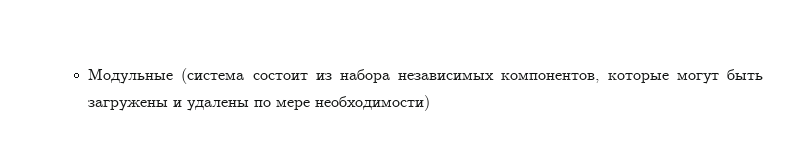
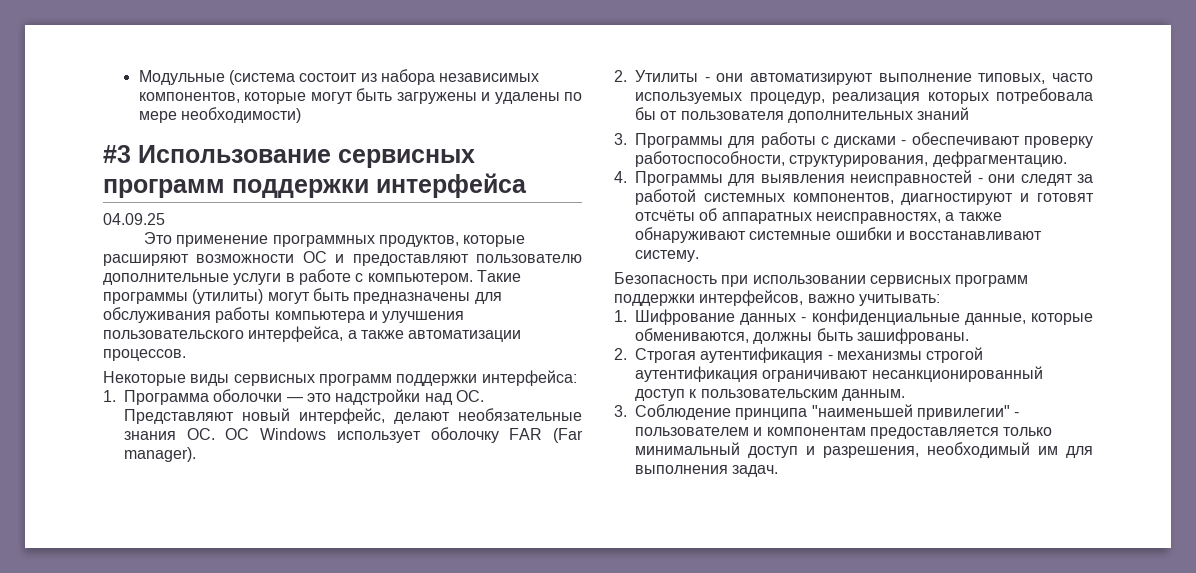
+ #3 Использование сервисных программ поддержки интерфейса
+ 04.09.25
+ Это применение программных продуктов, которые расширяют возможности ОС и предоставляют пользователю дополнительные услуги в работе с компьютером. Такие программы (утилиты) могут быть предназначены для обслуживания работы компьютера и улучшения пользовательского интерфейса, а также автоматизации процессов.
+ Некоторые виды сервисных программ поддержки интерфейса:
+ 1. Программа оболочки — это надстройки над ОС. Представляют новый интерфейс, делают необязательные знания ОС. ОС Windows использует оболочку FAR (Far manager).
+ 2. Утилиты - они автоматизируют выполнение типовых, часто используемых процедур, реализация которых потребовала бы от пользователя дополнительных знаний
+ 3. Программы для работы с дисками - обеспечивают проверку работоспособности, структурирования, дефрагментацию.
+ 4. Программы для выявления неисправностей - они следят за работой системных компонентов, диагностируют и готовят отсчёты об аппаратных неисправностях, а также обнаруживают системные ошибки и восстанавливают систему.
+ Безопасность при использовании сервисных программ поддержки интерфейсов, важно учитывать:
+ 1. Шифрование данных - конфиденциальные данные, которые обмениваются, должны быть зашифрованы.
+ 2. Строгая аутентификация - механизмы строгой аутентификация ограничивают несанкционированный доступ к пользовательским данным.
+ 3. Соблюдение принципа "наименьшей привилегии" - пользователем и компонентам предоставляется только минимальный доступ и разрешения, необходимый им для выполнения задач.

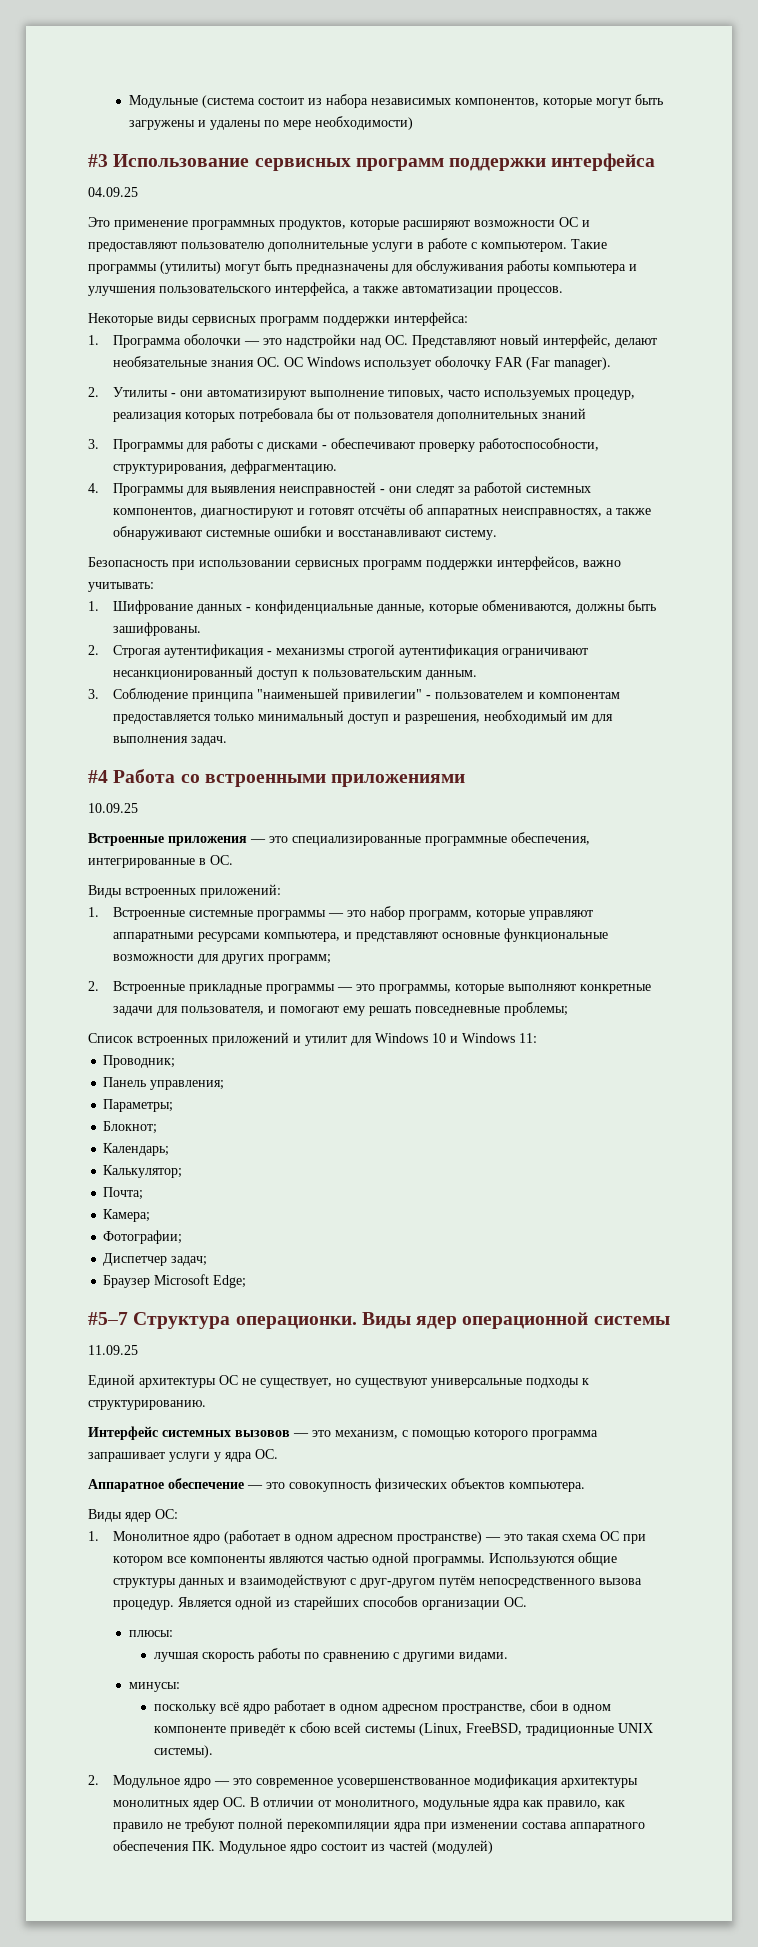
+ #4 Работа со встроенными приложениями
+ 10.09.25
+ Встроенные приложения — это специализированные программные обеспечения, интегрированные в ОС.
+ Виды встроенных приложений:
+ 1. Встроенные системные программы — это набор программ, которые управляют аппаратными ресурсами компьютера, и представляют основные функциональные возможности для других программ;
+ 2. Встроенные прикладные программы — это программы, которые выполняют конкретные задачи для пользователя, и помогают ему решать повседневные проблемы;
+ Список встроенных приложений и утилит для Windows 10 и Windows 11:
+ Проводник;
+ Панель управления;
+ Параметры;
+ Блокнот;
+ Календарь;
+ Калькулятор;
+ Почта;
+ Камера;
+ Фотографии;
+ Диспетчер задач;
+ Браузер Microsoft Edge;
+ #5–7 Структура операционки. Виды ядер операционной системы
+ 11.09.25
+ Единой архитектуры ОС не существует, но существуют универсальные подходы к структурированию.
+ Интерфейс системных вызовов — это механизм, с помощью которого программа запрашивает услуги у ядра ОС.
+ Аппаратное обеспечение — это совокупность физических объектов компьютера.
+ Виды ядер ОС:
+ 1. Монолитное ядро (работает в одном адресном пространстве) — это такая схема ОС при котором все компоненты являются частью одной программы. Используются общие структуры данных и взаимодействуют с друг-другом путём непосредственного вызова процедур. Является одной из старейших способов организации ОС.
+ плюсы:
+ лучшая скорость работы по сравнению с другими видами.
+ минусы:
+ поскольку всё ядро работает в одном адресном пространстве, сбои в одном компоненте приведёт к сбою всей системы (Linux, FreeBSD, традиционные UNIX системы).
+ 2. Модульное ядро — это современное усовершенствованное модификация архитектуры монолитных ядер ОС. В отличии от монолитного, модульные ядра как правило, как правило не требуют полной перекомпиляции ядра при изменении состава аппаратного обеспечения ПК. Модульное ядро состоит из частей (модулей)

